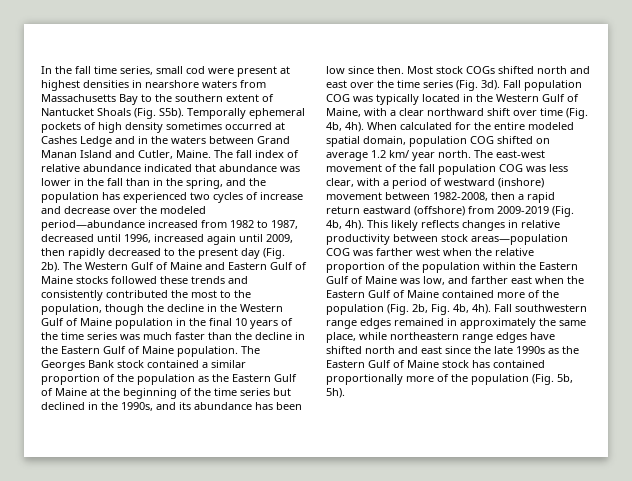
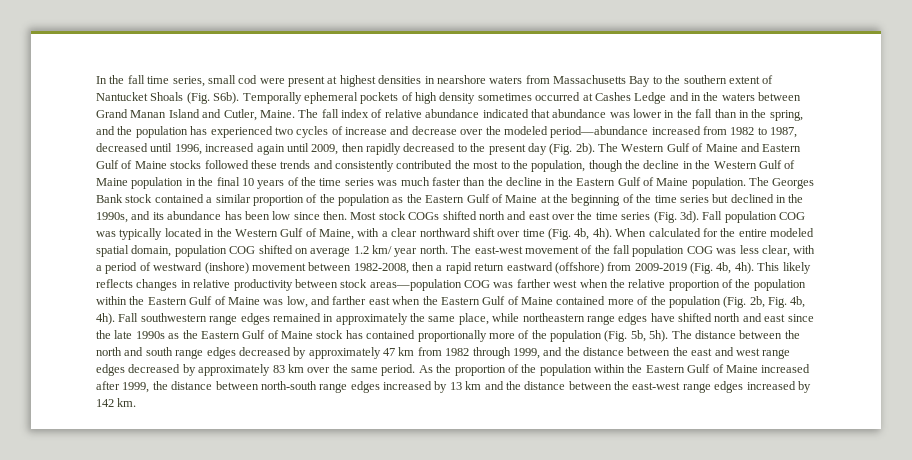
- In the fall time series, small cod were present at highest densities in nearshore waters from Massachusetts Bay to the southern extent of Nantucket Shoals (Fig. S5b).
+ In the fall time series, small cod were present at highest densities in nearshore waters from Massachusetts Bay to the southern extent of Nantucket Shoals (Fig. S6b).
+ The distance between the north and south range edges decreased by approximately 47 km from 1982 through 1999, and the distance between the east and west range edges decreased by approximately 83 km over the same period. As the proportion of the population within the Eastern Gulf of Maine increased after 1999, the distance between north-south range edges increased by 13 km and the distance between the east-west range edges increased by 142 km.

